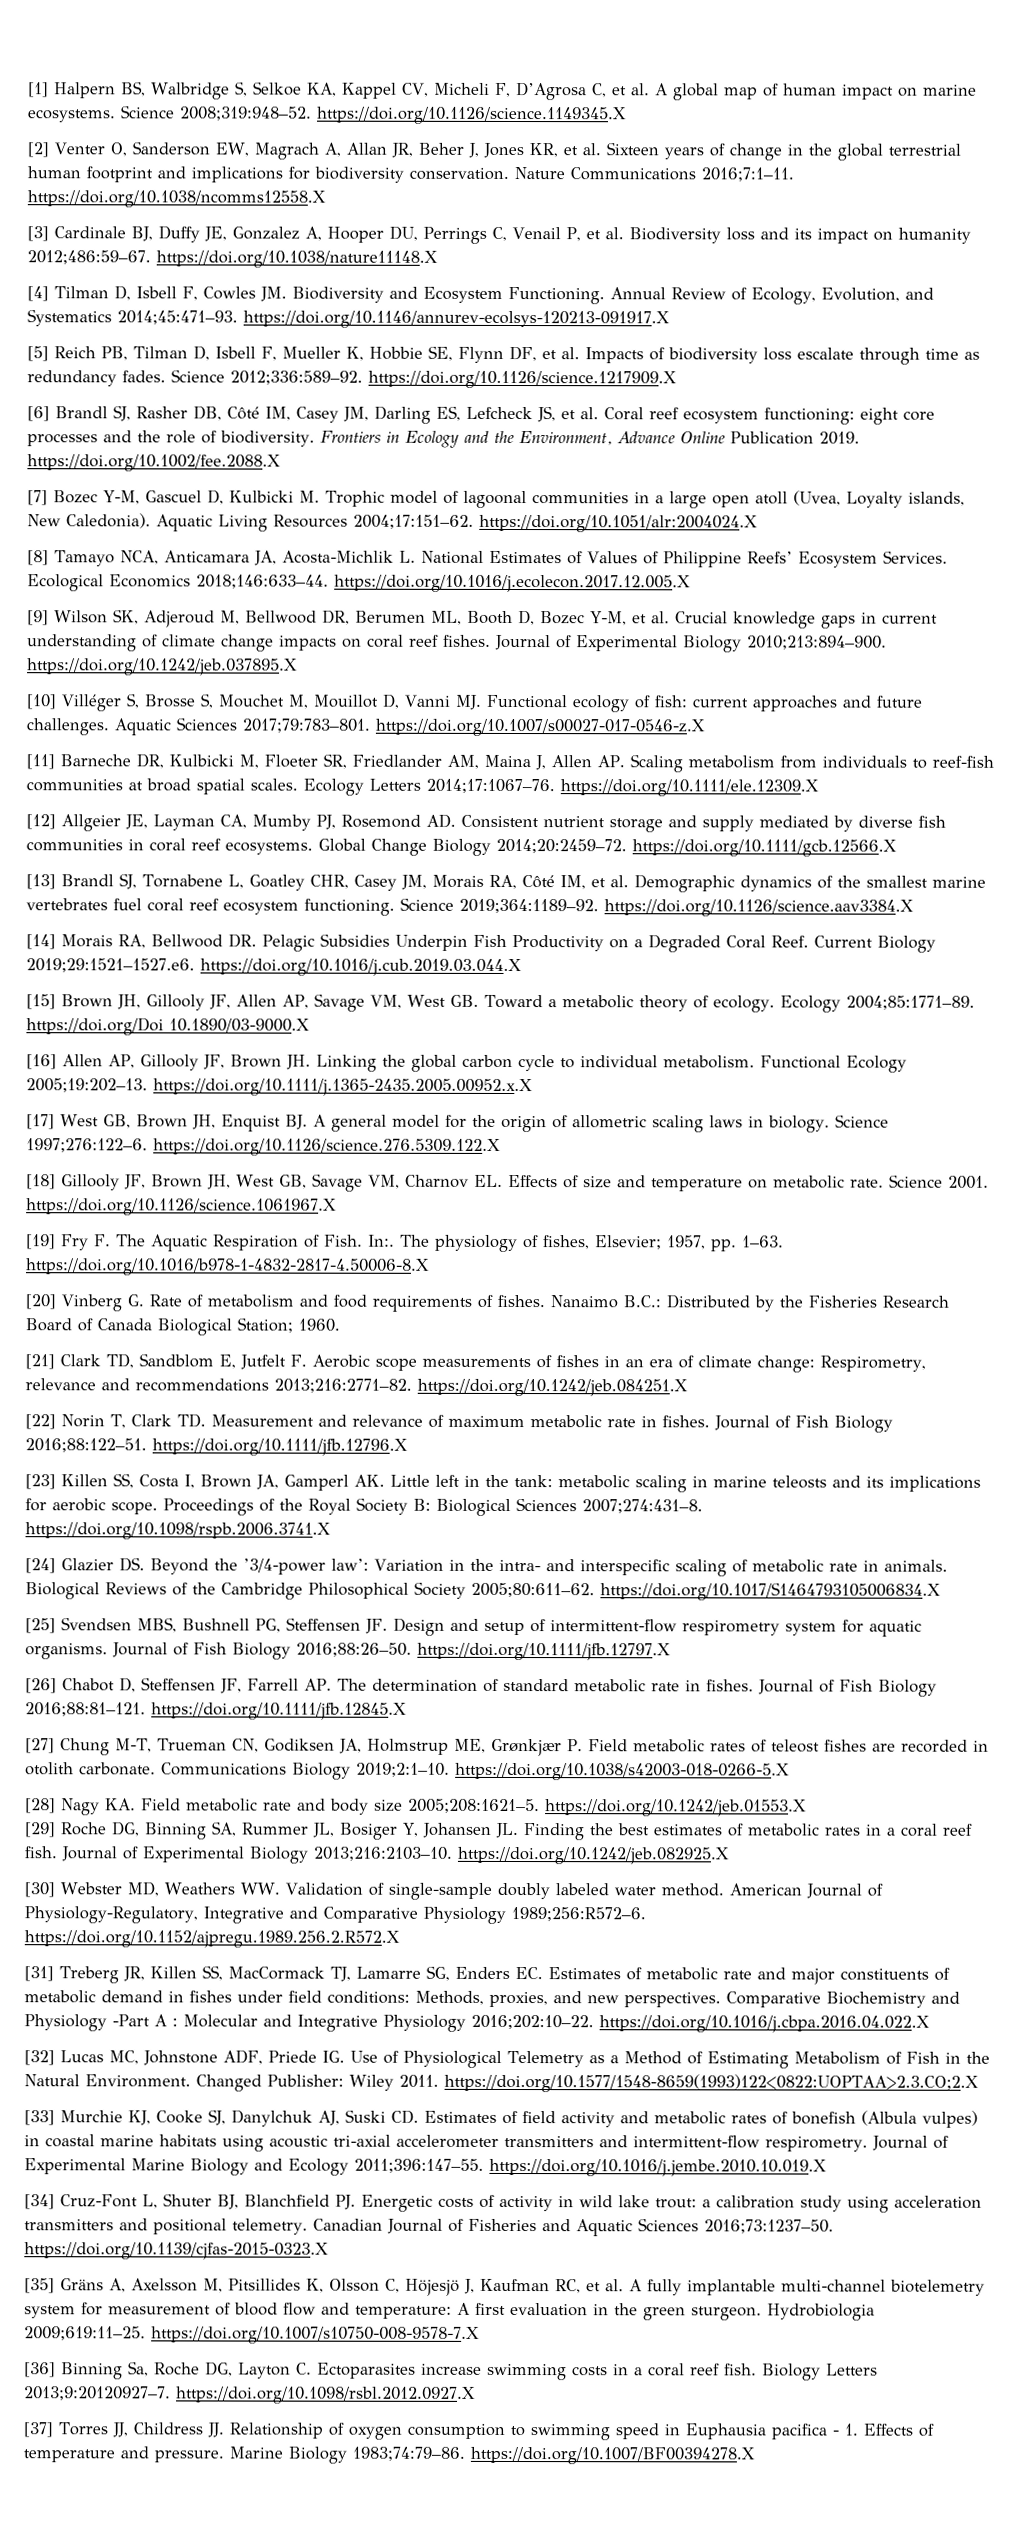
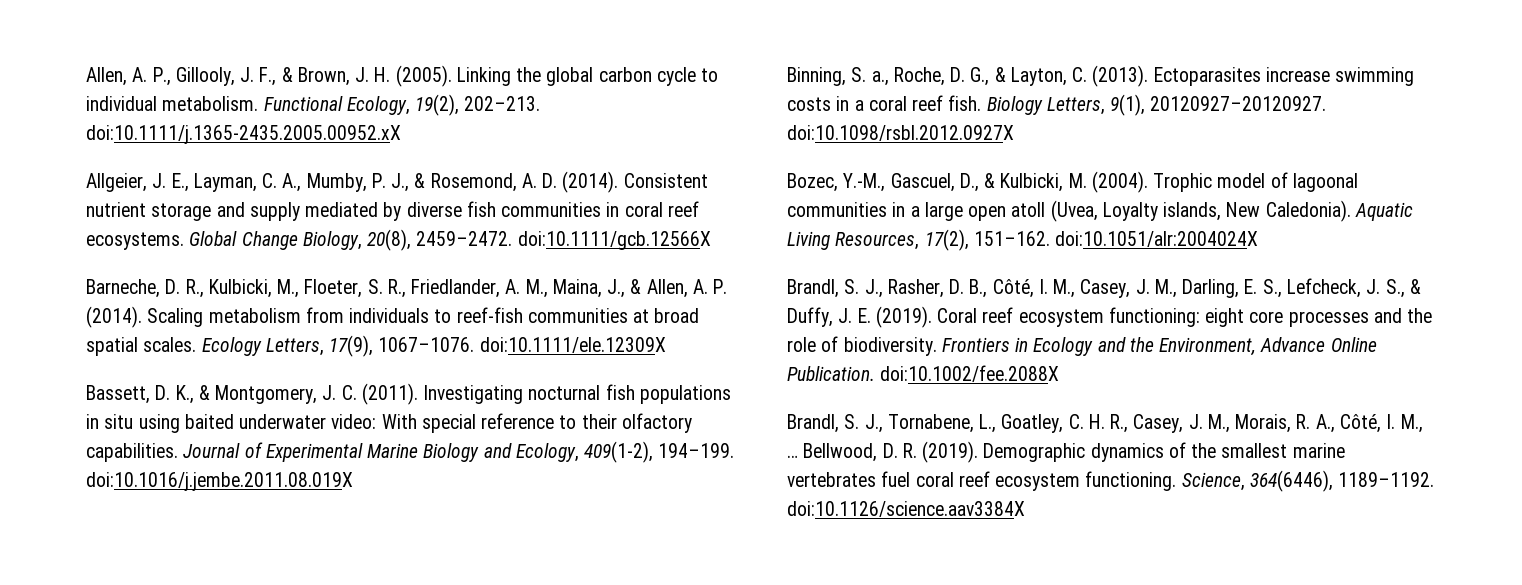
- [1] Halpern BS, Walbridge S, Selkoe KA, Kappel CV, Micheli F, D’Agrosa C, et al. A global map of human impact on marine ecosystems. Science 2008;319:948–52. https://doi.org/10.1126/science.1149345.X
- [2] Venter O, Sanderson EW, Magrach A, Allan JR, Beher J, Jones KR, et al. Sixteen years of change in the global terrestrial human footprint and implications for biodiversity conservation. Nature Communications 2016;7:1–11. https://doi.org/10.1038/ncomms12558.X
- [3] Cardinale BJ, Duffy JE, Gonzalez A, Hooper DU, Perrings C, Venail P, et al. Biodiversity loss and its impact on humanity 2012;486:59–67. https://doi.org/10.1038/nature11148.X
- [4] Tilman D, Isbell F, Cowles JM. Biodiversity and Ecosystem Functioning. Annual Review of Ecology, Evolution, and Systematics 2014;45:471–93. https://doi.org/10.1146/annurev-ecolsys-120213-091917.X
- [5] Reich PB, Tilman D, Isbell F, Mueller K, Hobbie SE, Flynn DF, et al. Impacts of biodiversity loss escalate through time as redundancy fades. Science 2012;336:589–92. https://doi.org/10.1126/science.1217909.X
- [6] Brandl SJ, Rasher DB, Côté IM, Casey JM, Darling ES, Lefcheck JS, et al. Coral reef ecosystem functioning: eight core processes and the role of biodiversity.
+ Allen, A. P., Gillooly, J. F., & Brown, J. H. (2005). Linking the global carbon cycle to individual metabolism. Functional Ecology, 19(2), 202–213. doi:10.1111/j.1365-2435.2005.00952.xX
+ Allgeier, J. E., Layman, C. A., Mumby, P. J., & Rosemond, A. D. (2014). Consistent nutrient storage and supply mediated by diverse fish communities in coral reef ecosystems. Global Change Biology, 20(8), 2459–2472. doi:10.1111/gcb.12566X
+ Barneche, D. R., Kulbicki, M., Floeter, S. R., Friedlander, A. M., Maina, J., & Allen, A. P. (2014). Scaling metabolism from individuals to reef-fish communities at broad spatial scales. Ecology Letters, 17(9), 1067–1076. doi:10.1111/ele.12309X
+ Bassett, D. K., & Montgomery, J. C. (2011). Investigating nocturnal fish populations in situ using baited underwater video: With special reference to their olfactory capabilities. Journal of Experimental Marine Biology and Ecology, 409(1-2), 194–199. doi:10.1016/j.jembe.2011.08.019X
+ Binning, S. a., Roche, D. G., & Layton, C. (2013). Ectoparasites increase swimming costs in a coral reef fish. Biology Letters, 9(1), 20120927–20120927. doi:10.1098/rsbl.2012.0927X
+ Bozec, Y.-M., Gascuel, D., & Kulbicki, M. (2004). Trophic model of lagoonal communities in a large open atoll (Uvea, Loyalty islands, New Caledonia). Aquatic Living Resources, 17(2), 151–162. doi:10.1051/alr:2004024X
+ Brandl, S. J., Rasher, D. B., Côté, I. M., Casey, J. M., Darling, E. S., Lefcheck, J. S., & Duffy, J. E. (2019). Coral reef ecosystem functioning: eight core processes and the role of biodiversity.
- Frontiers in Ecology and the Environment, Advance Online Publication 2019. https://doi.org/10.1002/fee.2088.X
- [7] Bozec Y-M, Gascuel D, Kulbicki M. Trophic model of lagoonal communities in a large open atoll (Uvea, Loyalty islands, New Caledonia). Aquatic Living Resources 2004;17:151–62. https://doi.org/10.1051/alr:2004024.X
- [8] Tamayo NCA, Anticamara JA, Acosta-Michlik L. National Estimates of Values of Philippine Reefs’ Ecosystem Services. Ecological Economics 2018;146:633–44. https://doi.org/10.1016/j.ecolecon.2017.12.005.X
- [9] Wilson SK, Adjeroud M, Bellwood DR, Berumen ML, Booth D, Bozec Y-M, et al. Crucial knowledge gaps in current understanding of climate change impacts on coral reef fishes. Journal of Experimental Biology 2010;213:894–900. https://doi.org/10.1242/jeb.037895.X
- [10] Villéger S, Brosse S, Mouchet M, Mouillot D, Vanni MJ. Functional ecology of fish: current approaches and future challenges. Aquatic Sciences 2017;79:783–801. https://doi.org/10.1007/s00027-017-0546-z.X
- [11] Barneche DR, Kulbicki M, Floeter SR, Friedlander AM, Maina J, Allen AP. Scaling metabolism from individuals to reef-fish communities at broad spatial scales. Ecology Letters 2014;17:1067–76. https://doi.org/10.1111/ele.12309.X
- [12] Allgeier JE, Layman CA, Mumby PJ, Rosemond AD. Consistent nutrient storage and supply mediated by diverse fish communities in coral reef ecosystems. Global Change Biology 2014;20:2459–72. https://doi.org/10.1111/gcb.12566.X
- [13] Brandl SJ, Tornabene L, Goatley CHR, Casey JM, Morais RA, Côté IM, et al. Demographic dynamics of the smallest marine vertebrates fuel coral reef ecosystem functioning.
+ Frontiers in Ecology and the Environment, Advance Online Publication. doi:10.1002/fee.2088X
+ Brandl, S. J., Tornabene, L., Goatley, C. H. R., Casey, J. M., Morais, R. A., Côté, I. M., … Bellwood, D. R. (2019). Demographic dynamics of the smallest marine vertebrates fuel coral reef ecosystem functioning.
- Science 2019;364:1189–92. https://doi.org/10.1126/science.aav3384.X
- [14] Morais RA, Bellwood DR. Pelagic Subsidies Underpin Fish Productivity on a Degraded Coral Reef. Current Biology 2019;29:1521–1527.e6. https://doi.org/10.1016/j.cub.2019.03.044.X
- [15] Brown JH, Gillooly JF, Allen AP, Savage VM, West GB. Toward a metabolic theory of ecology. Ecology 2004;85:1771–89. https://doi.org/Doi 10.1890/03-9000.X
- [16] Allen AP, Gillooly JF, Brown JH. Linking the global carbon cycle to individual metabolism. Functional Ecology 2005;19:202–13. https://doi.org/10.1111/j.1365-2435.2005.00952.x.X
- [17] West GB, Brown JH, Enquist BJ. A general model for the origin of allometric scaling laws in biology. Science 1997;276:122–6. https://doi.org/10.1126/science.276.5309.122.X
- [18] Gillooly JF, Brown JH, West GB, Savage VM, Charnov EL. Effects of size and temperature on metabolic rate. Science 2001. https://doi.org/10.1126/science.1061967.X
- [19] Fry F. The Aquatic Respiration of Fish. In:. The physiology of fishes, Elsevier; 1957, pp. 1–63. https://doi.org/10.1016/b978-1-4832-2817-4.50006-8.X
- [20] Vinberg G. Rate of metabolism and food requirements of fishes. Nanaimo B.C.: Distributed by the Fisheries Research Board of Canada Biological Station; 1960.
- [21] Clark TD, Sandblom E, Jutfelt F. Aerobic scope measurements of fishes in an era of climate change: Respirometry, relevance and recommendations 2013;216:2771–82. https://doi.org/10.1242/jeb.084251.X
- [22] Norin T, Clark TD. Measurement and relevance of maximum metabolic rate in fishes. Journal of Fish Biology 2016;88:122–51. https://doi.org/10.1111/jfb.12796.X
- [23] Killen SS, Costa I, Brown JA, Gamperl AK. Little left in the tank: metabolic scaling in marine teleosts and its implications for aerobic scope. Proceedings of the Royal Society B: Biological Sciences 2007;274:431–8. https://doi.org/10.1098/rspb.2006.3741.X
- [24] Glazier DS. Beyond the ’3/4-power law’: Variation in the intra- and interspecific scaling of metabolic rate in animals. Biological Reviews of the Cambridge Philosophical Society 2005;80:611–62. https://doi.org/10.1017/S1464793105006834.X
- [25] Svendsen MBS, Bushnell PG, Steffensen JF. Design and setup of intermittent-flow respirometry system for aquatic organisms. Journal of Fish Biology 2016;88:26–50. https://doi.org/10.1111/jfb.12797.X
- [26] Chabot D, Steffensen JF, Farrell AP. The determination of standard metabolic rate in fishes. Journal of Fish Biology 2016;88:81–121. https://doi.org/10.1111/jfb.12845.X
- [27] Chung M-T, Trueman CN, Godiksen JA, Holmstrup ME, Grønkjær P. Field metabolic rates of teleost fishes are recorded in otolith carbonate. Communications Biology 2019;2:1–10. https://doi.org/10.1038/s42003-018-0266-5.X
- [28] Nagy KA. Field metabolic rate and body size 2005;208:1621–5. https://doi.org/10.1242/jeb.01553.X
- [29] Roche DG, Binning SA, Rummer JL, Bosiger Y, Johansen JL. Finding the best estimates of metabolic rates in a coral reef fish. Journal of Experimental Biology 2013;216:2103–10. https://doi.org/10.1242/jeb.082925.X
- [30] Webster MD, Weathers WW. Validation of single-sample doubly labeled water method. American Journal of Physiology-Regulatory, Integrative and Comparative Physiology 1989;256:R572–6. https://doi.org/10.1152/ajpregu.1989.256.2.R572.X
- [31] Treberg JR, Killen SS, MacCormack TJ, Lamarre SG, Enders EC. Estimates of metabolic rate and major constituents of metabolic demand in fishes under field conditions: Methods, proxies, and new perspectives. Comparative Biochemistry and Physiology -Part A : Molecular and Integrative Physiology 2016;202:10–22. https://doi.org/10.1016/j.cbpa.2016.04.022.X
- [32] Lucas MC, Johnstone ADF, Priede IG. Use of Physiological Telemetry as a Method of Estimating Metabolism of Fish in the Natural Environment. Changed Publisher: Wiley 2011. https://doi.org/10.1577/1548-8659(1993)122<0822:UOPTAA>2.3.CO;2.X
- [33] Murchie KJ, Cooke SJ, Danylchuk AJ, Suski CD. Estimates of field activity and metabolic rates of bonefish (Albula vulpes) in coastal marine habitats using acoustic tri-axial accelerometer transmitters and intermittent-flow respirometry. Journal of Experimental Marine Biology and Ecology 2011;396:147–55. https://doi.org/10.1016/j.jembe.2010.10.019.X
- [34] Cruz-Font L, Shuter BJ, Blanchfield PJ. Energetic costs of activity in wild lake trout: a calibration study using acceleration transmitters and positional telemetry. Canadian Journal of Fisheries and Aquatic Sciences 2016;73:1237–50. https://doi.org/10.1139/cjfas-2015-0323.X
- [35] Gräns A, Axelsson M, Pitsillides K, Olsson C, Höjesjö J, Kaufman RC, et al. A fully implantable multi-channel biotelemetry system for measurement of blood flow and temperature: A first evaluation in the green sturgeon. Hydrobiologia 2009;619:11–25. https://doi.org/10.1007/s10750-008-9578-7.X
- [36] Binning Sa, Roche DG, Layton C. Ectoparasites increase swimming costs in a coral reef fish. Biology Letters 2013;9:20120927–7. https://doi.org/10.1098/rsbl.2012.0927.X
- [37] Torres JJ, Childress JJ. Relationship of oxygen consumption to swimming speed in Euphausia pacifica - 1. Effects of temperature and pressure. Marine Biology 1983;74:79–86. https://doi.org/10.1007/BF00394278.X
+ Science, 364(6446), 1189–1192. doi:10.1126/science.aav3384X

